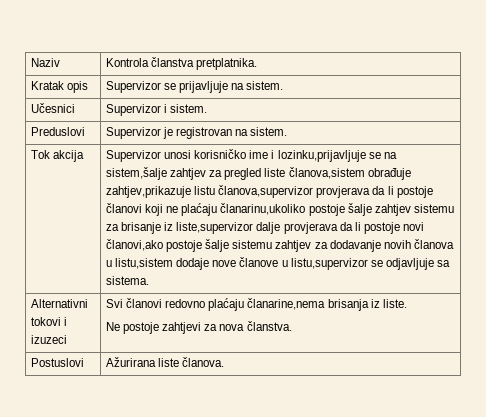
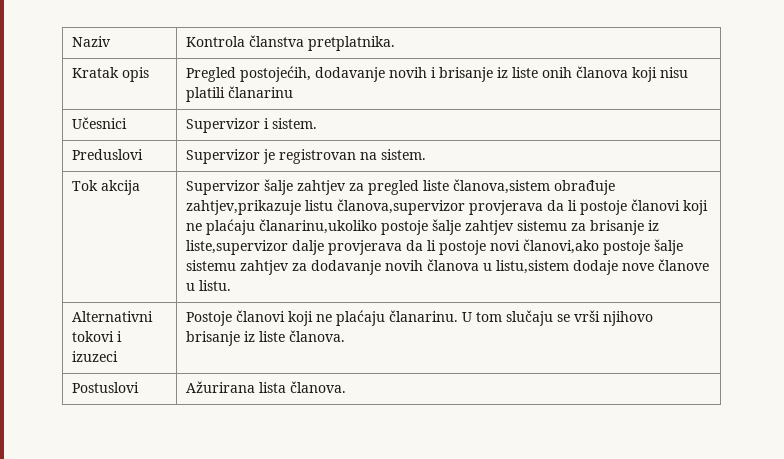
- Kratak opis | Supervizor se prijavljuje na sistem.
+ Kratak opis | Pregled postojećih, dodavanje novih i brisanje iz liste onih članova koji nisu platili članarinu
- Supervizor unosi korisničko ime i lozinku,prijavljuje se na sistem,šalje zahtjev za pregled liste članova,sistem obrađuje zahtjev,prikazuje listu članova,supervizor provjerava da li postoje članovi koji ne plaćaju članarinu,ukoliko postoje šalje zahtjev sistemu za brisanje iz liste,supervizor dalje provjerava da li postoje novi članovi,ako postoje šalje sistemu zahtjev za dodavanje novih članova u listu,sistem dodaje nove članove u listu,supervizor se odjavljuje sa sistema.
+ Supervizor šalje zahtjev za pregled liste članova,sistem obrađuje zahtjev,prikazuje listu članova,supervizor provjerava da li postoje članovi koji ne plaćaju članarinu,ukoliko postoje šalje zahtjev sistemu za brisanje iz liste,supervizor dalje provjerava da li postoje novi članovi,ako postoje šalje sistemu zahtjev za dodavanje novih članova u listu,sistem dodaje nove članove u listu.
- Alternativni tokovi i izuzeci | Svi članovi redovno plaćaju članarine,nema brisanja iz liste.
- Ne postoje zahtjevi za nova članstva.
+ Alternativni tokovi i izuzeci | Postoje članovi koji ne plaćaju članarinu. U tom slučaju se vrši njihovo brisanje iz liste članova.
- Postuslovi | Ažurirana liste članova.
+ Postuslovi | Ažurirana lista članova.

